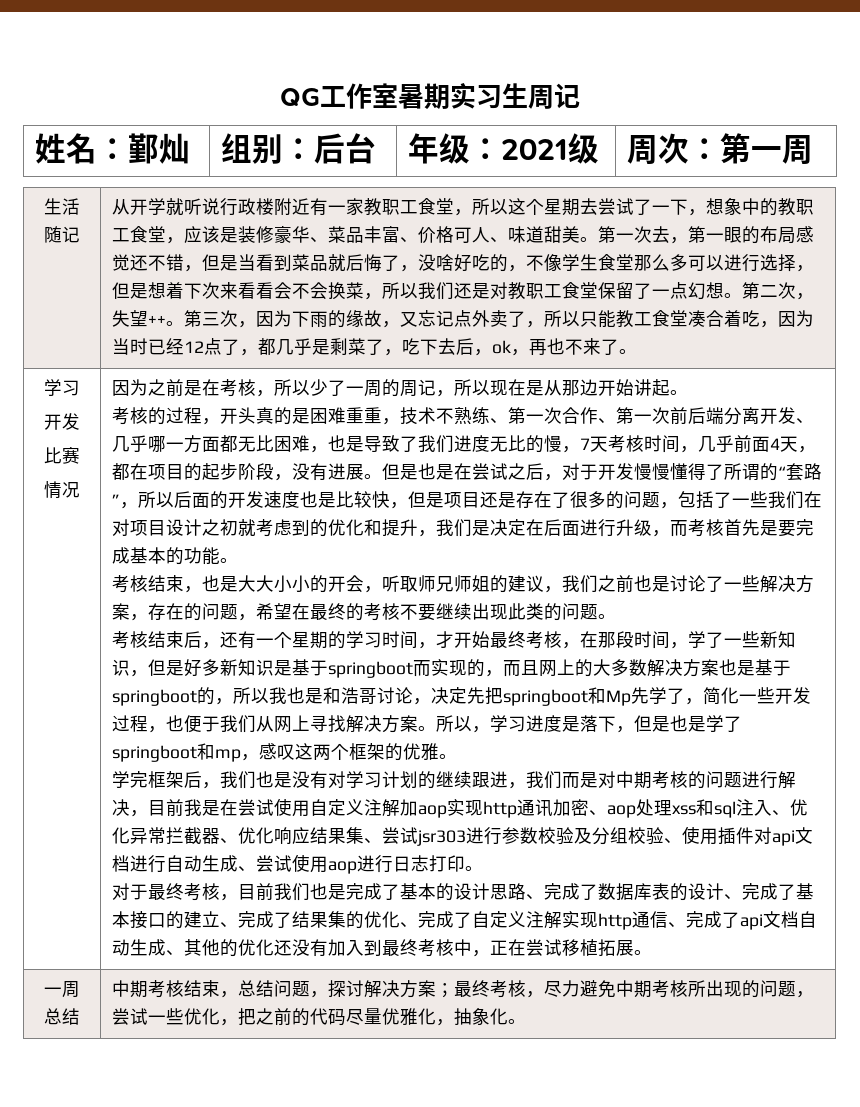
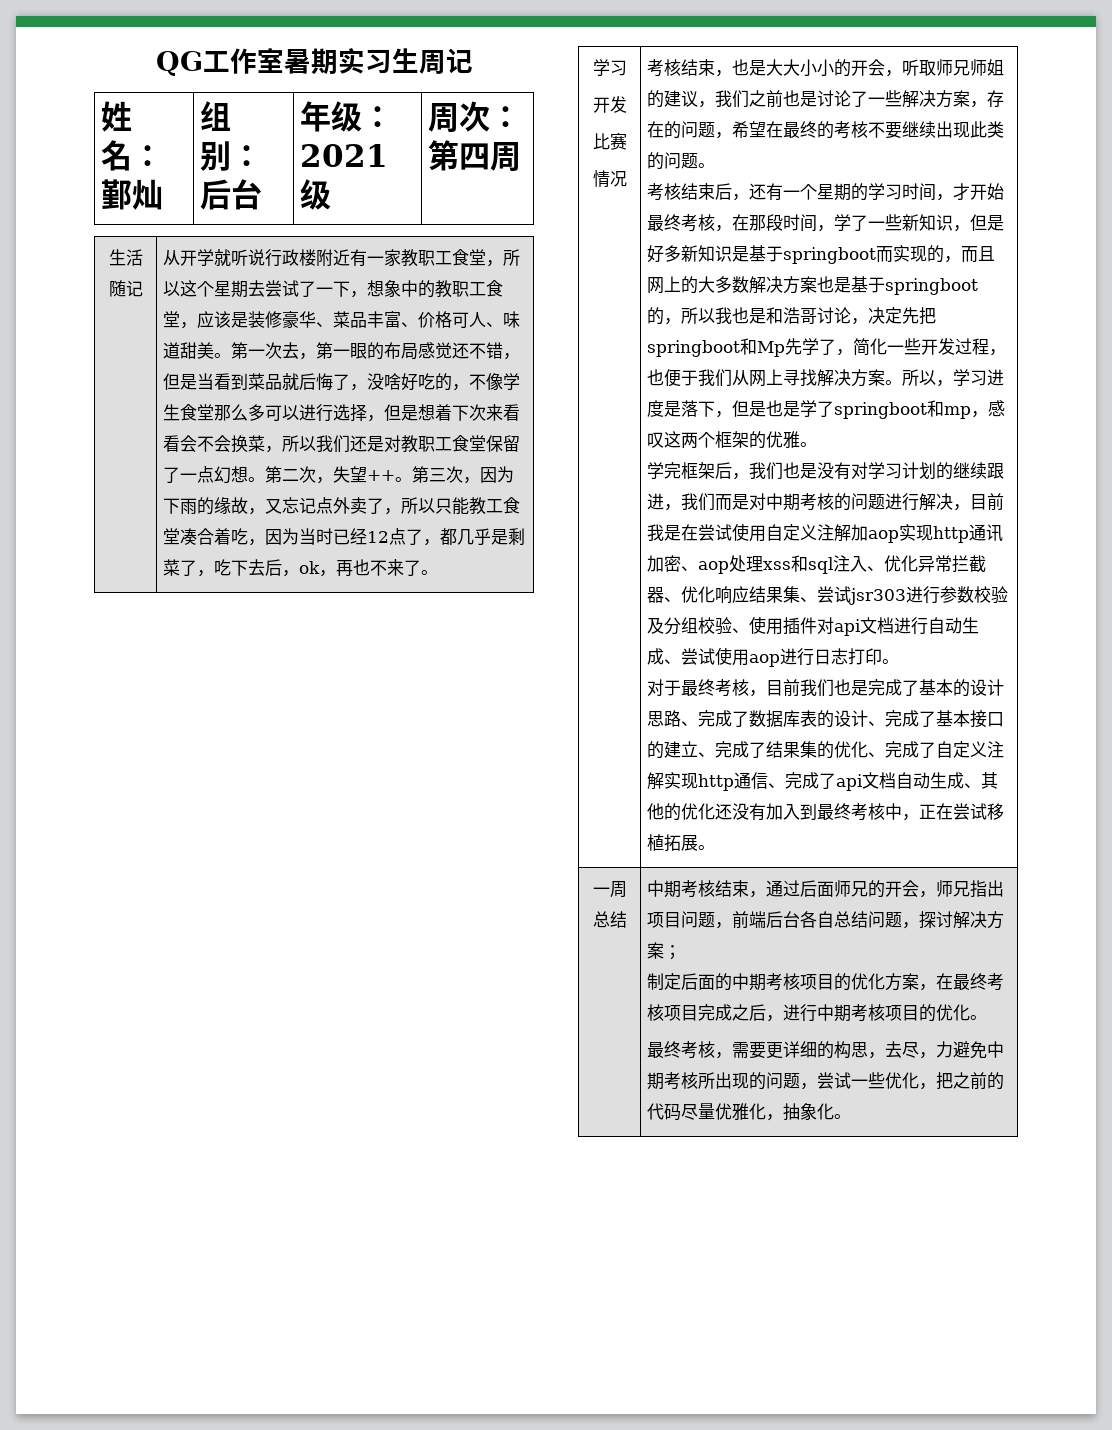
- 姓名：鄞灿 | 组别：后台 | 年级：2021级 | 周次：第一周
+ 姓名：鄞灿 | 组别：后台 | 年级：2021级 | 周次：第四周
- 因为之前是在考核，所以少了一周的周记，所以现在是从那边开始讲起。
- 考核的过程，开头真的是困难重重，技术不熟练、第一次合作、第一次前后端分离开发、几乎哪一方面都无比困难，也是导致了我们进度无比的慢，7天考核时间，几乎前面4天，都在项目的起步阶段，没有进展。但是也是在尝试之后，对于开发慢慢懂得了所谓的“套路”，所以后面的开发速度也是比较快，但是项目还是存在了很多的问题，包括了一些我们在对项目设计之初就考虑到的优化和提升，我们是决定在后面进行升级，而考核首先是要完成基本的功能。
- 中期考核结束，总结问题，探讨解决方案；最终考核，尽力避免中期考核所出现的问题，尝试一些优化，把之前的代码尽量优雅化，抽象化。
+ 中期考核结束，通过后面师兄的开会，师兄指出项目问题，前端后台各自总结问题，探讨解决方案；
+ 制定后面的中期考核项目的优化方案，在最终考核项目完成之后，进行中期考核项目的优化。
+ 最终考核，需要更详细的构思，去尽，力避免中期考核所出现的问题，尝试一些优化，把之前的代码尽量优雅化，抽象化。

